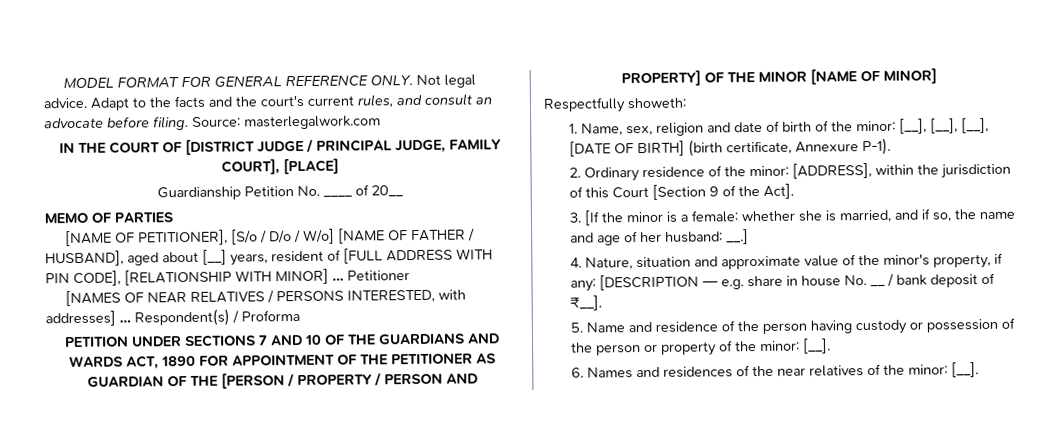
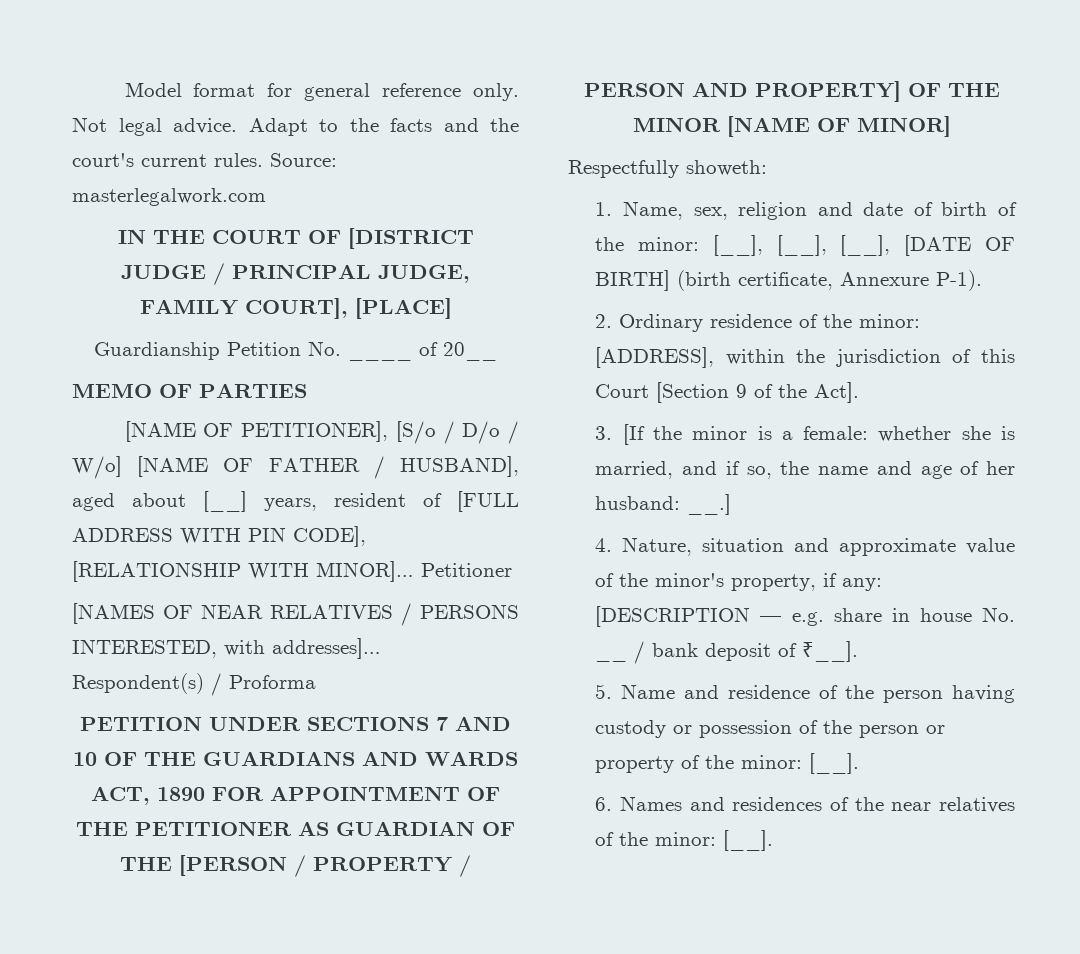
- MODEL FORMAT FOR GENERAL REFERENCE ONLY.
+ Model format for general reference only.
- Adapt to the facts and the court's current rules, and consult an advocate before filing.
+ Adapt to the facts and the court's current rules.
- [NAME OF PETITIONER], [S/o / D/o / W/o] [NAME OF FATHER / HUSBAND], aged about [__] years, resident of [FULL ADDRESS WITH PIN CODE], [RELATIONSHIP WITH MINOR] …
+ [NAME OF PETITIONER], [S/o / D/o / W/o] [NAME OF FATHER / HUSBAND], aged about [__] years, resident of [FULL ADDRESS WITH PIN CODE], [RELATIONSHIP WITH MINOR]…
- [NAMES OF NEAR RELATIVES / PERSONS INTERESTED, with addresses] …
+ [NAMES OF NEAR RELATIVES / PERSONS INTERESTED, with addresses]…

